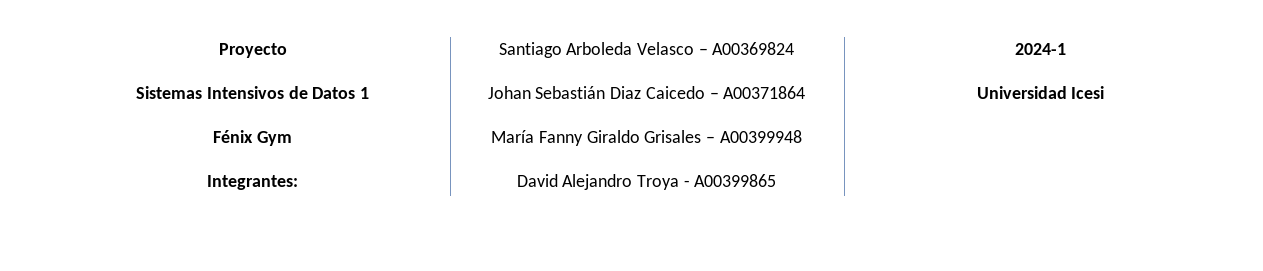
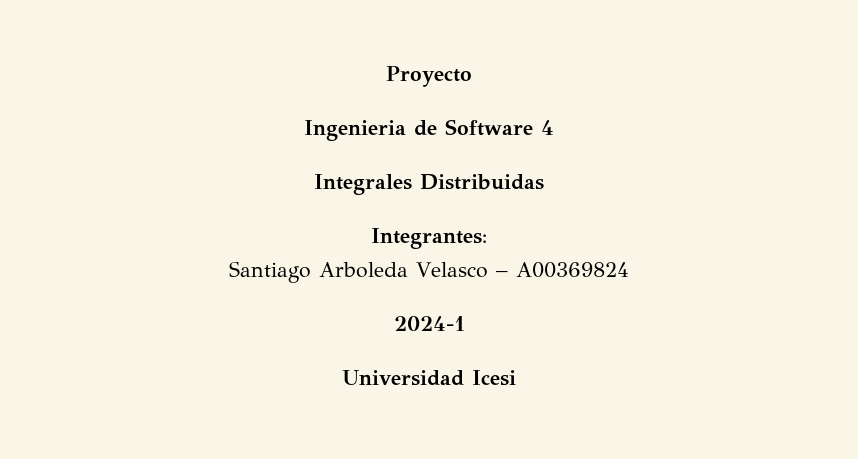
- Sistemas Intensivos de Datos 1
- Fénix Gym
+ Ingenieria de Software 4
+ Integrales Distribuidas
- Johan Sebastián Diaz Caicedo – A00371864
- María Fanny Giraldo Grisales – A00399948
- David Alejandro Troya - A00399865

